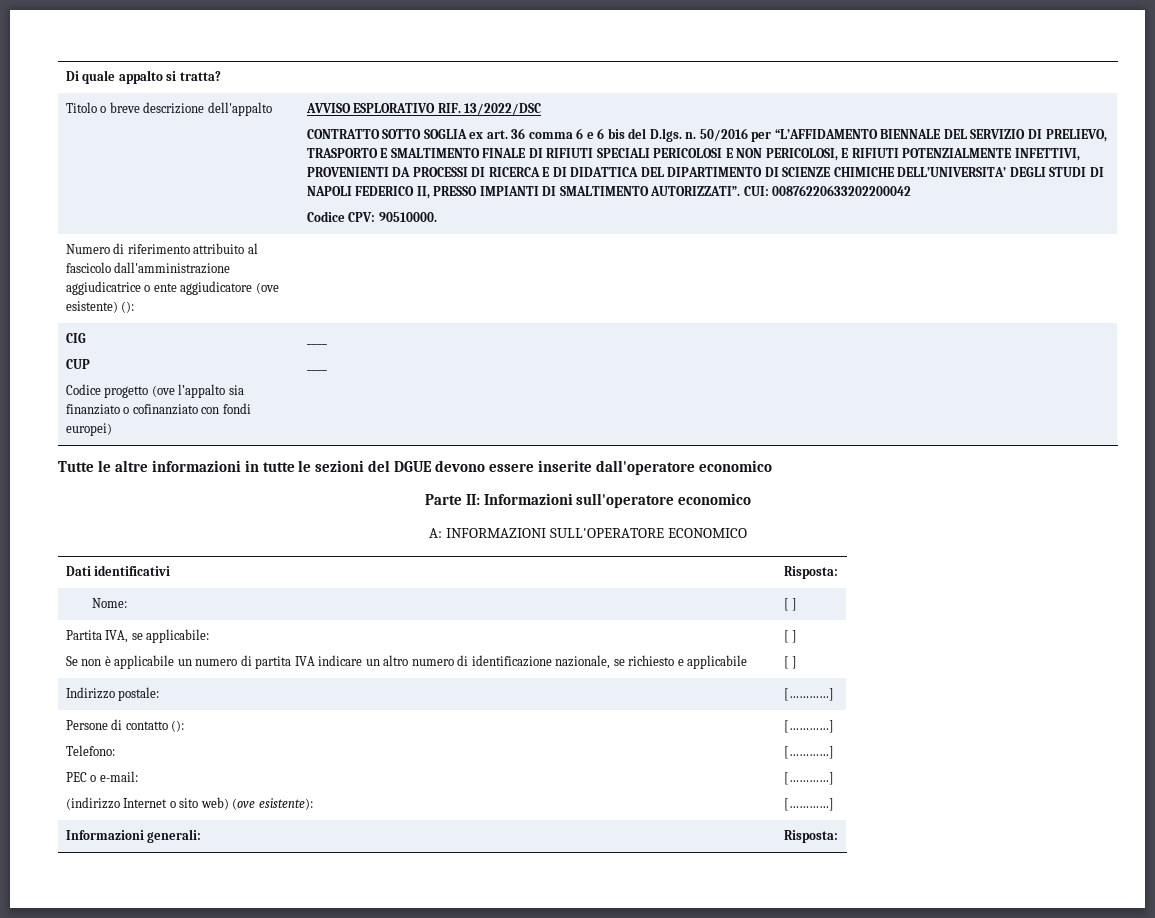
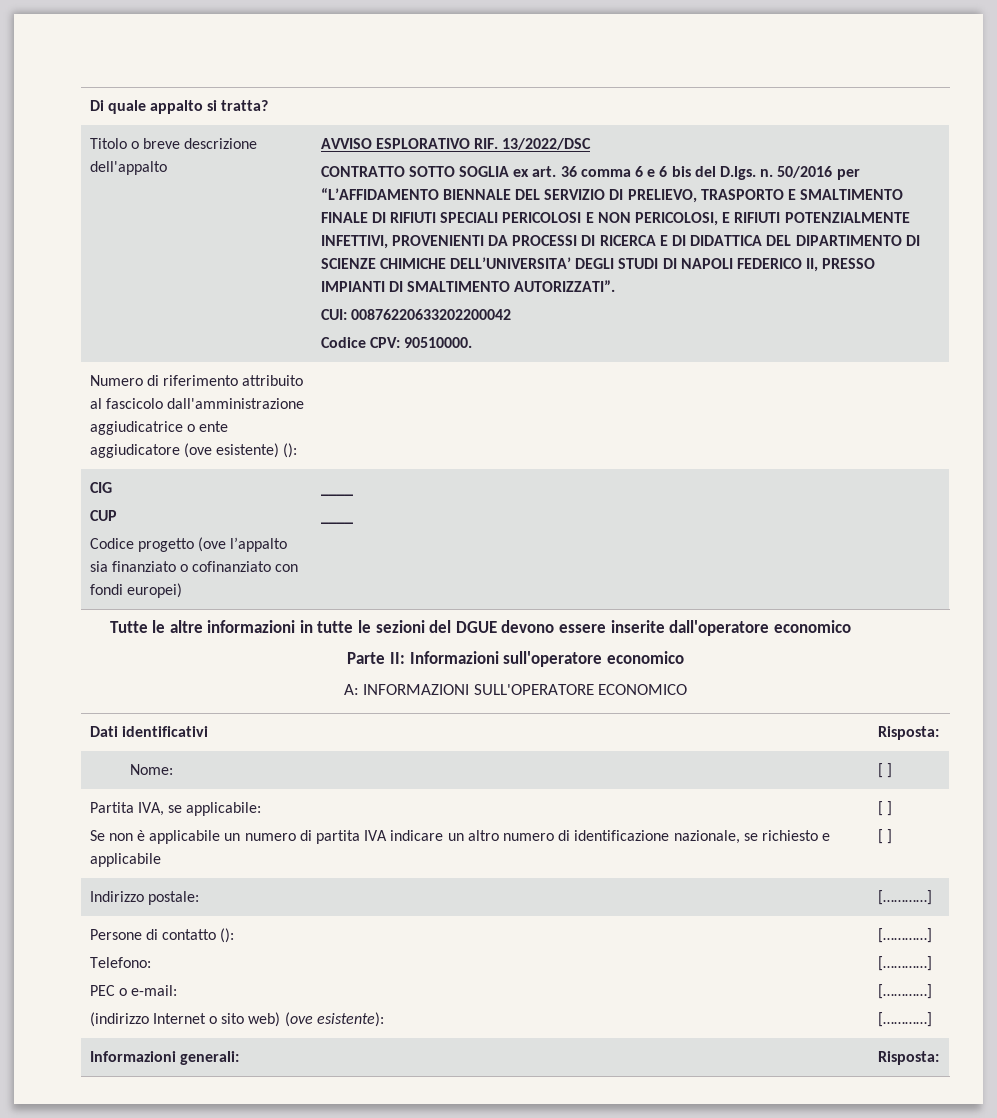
- 50/2016 per “L’AFFIDAMENTO BIENNALE DEL SERVIZIO DI PRELIEVO, TRASPORTO E SMALTIMENTO FINALE DI RIFIUTI SPECIALI PERICOLOSI E NON PERICOLOSI, E RIFIUTI POTENZIALMENTE INFETTIVI, PROVENIENTI DA PROCESSI DI RICERCA E DI DIDATTICA DEL DIPARTIMENTO DI SCIENZE CHIMICHE DELL’UNIVERSITA’ DEGLI STUDI DI NAPOLI FEDERICO II, PRESSO IMPIANTI DI SMALTIMENTO AUTORIZZATI”. CUI: 00876220633202200042
+ 50/2016 per “L’AFFIDAMENTO BIENNALE DEL SERVIZIO DI PRELIEVO, TRASPORTO E SMALTIMENTO FINALE DI RIFIUTI SPECIALI PERICOLOSI E NON PERICOLOSI, E RIFIUTI POTENZIALMENTE INFETTIVI, PROVENIENTI DA PROCESSI DI RICERCA E DI DIDATTICA DEL DIPARTIMENTO DI SCIENZE CHIMICHE DELL’UNIVERSITA’ DEGLI STUDI DI NAPOLI FEDERICO II, PRESSO IMPIANTI DI SMALTIMENTO AUTORIZZATI”.
+ CUI: 00876220633202200042

